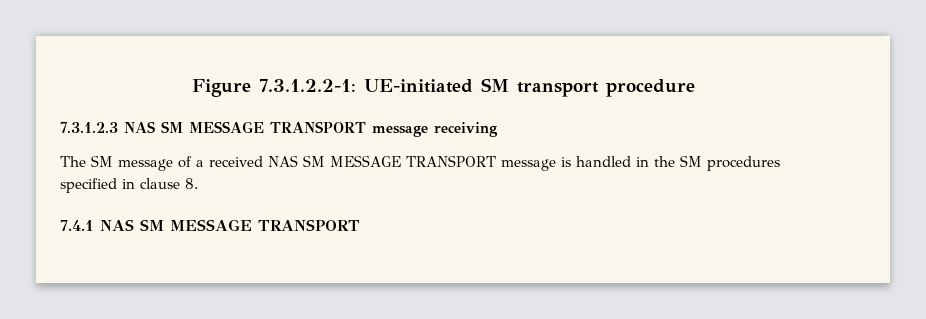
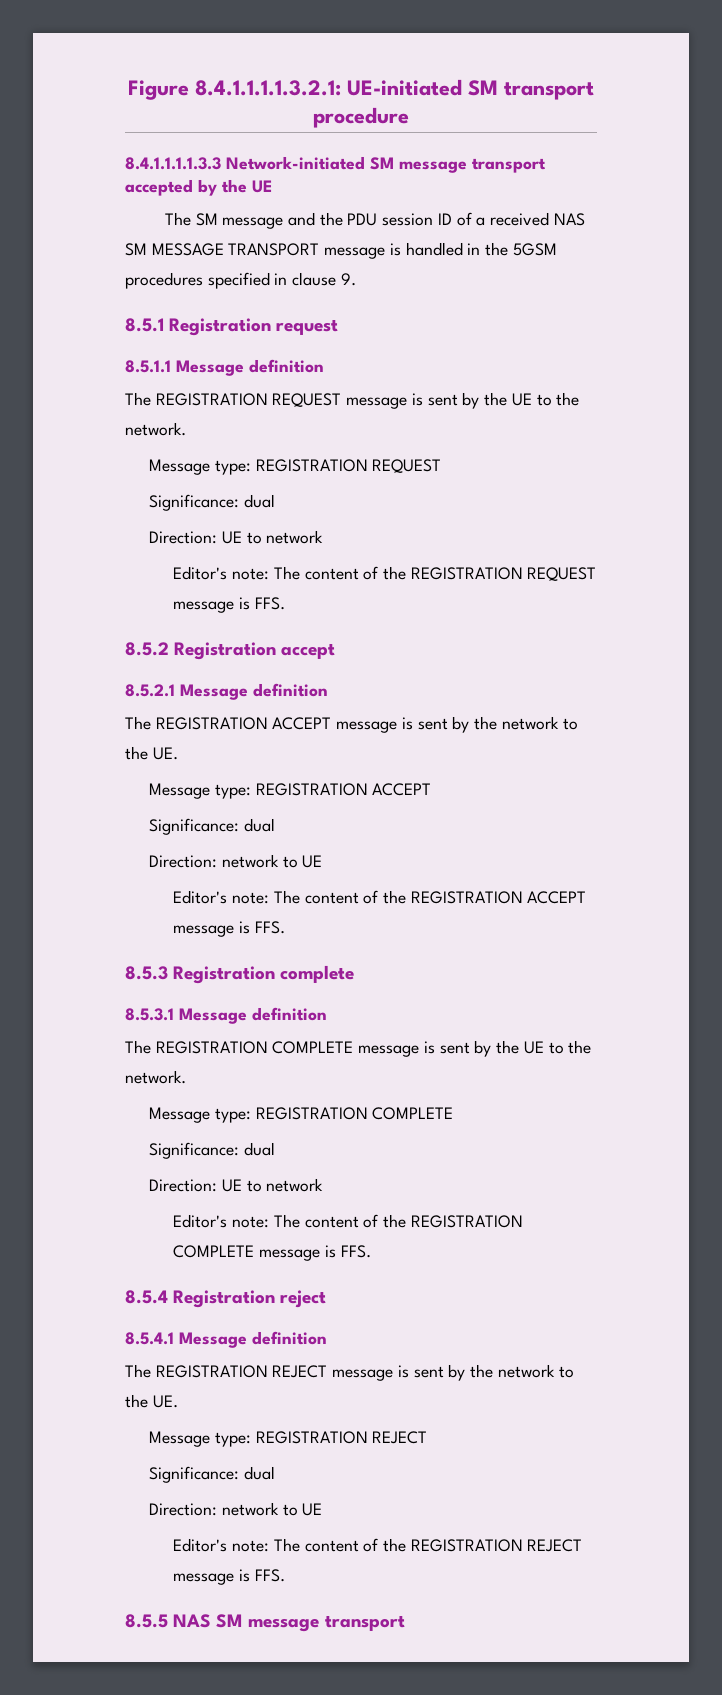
- Figure 7.3.1.2.2-1: UE-initiated SM transport procedure
+ Figure 8.4.1.1.1.1.3.2.1: UE-initiated SM transport procedure
- 7.3.1.2.3 NAS SM MESSAGE TRANSPORT message receiving
- The SM message of a received NAS SM MESSAGE TRANSPORT message is handled in the SM procedures specified in clause 8.
- 7.4.1 NAS SM MESSAGE TRANSPORT
+ 8.4.1.1.1.1.3.3 Network-initiated SM message transport accepted by the UE
+ The SM message and the PDU session ID of a received NAS SM MESSAGE TRANSPORT message is handled in the 5GSM procedures specified in clause 9.
+ 8.5.1 Registration request
+ 8.5.1.1 Message definition
+ The REGISTRATION REQUEST message is sent by the UE to the network.
+ Message type: REGISTRATION REQUEST
+ Significance: dual
+ Direction: UE to network
+ Editor's note: The content of the REGISTRATION REQUEST message is FFS.
+ 8.5.2 Registration accept
+ 8.5.2.1 Message definition
+ The REGISTRATION ACCEPT message is sent by the network to the UE.
+ Message type: REGISTRATION ACCEPT
+ Significance: dual
+ Direction: network to UE
+ Editor's note: The content of the REGISTRATION ACCEPT message is FFS.
+ 8.5.3 Registration complete
+ 8.5.3.1 Message definition
+ The REGISTRATION COMPLETE message is sent by the UE to the network.
+ Message type: REGISTRATION COMPLETE
+ Significance: dual
+ Direction: UE to network
+ Editor's note: The content of the REGISTRATION COMPLETE message is FFS.
+ 8.5.4 Registration reject
+ 8.5.4.1 Message definition
+ The REGISTRATION REJECT message is sent by the network to the UE.
+ Message type: REGISTRATION REJECT
+ Significance: dual
+ Direction: network to UE
+ Editor's note: The content of the REGISTRATION REJECT message is FFS.
+ 8.5.5 NAS SM message transport

